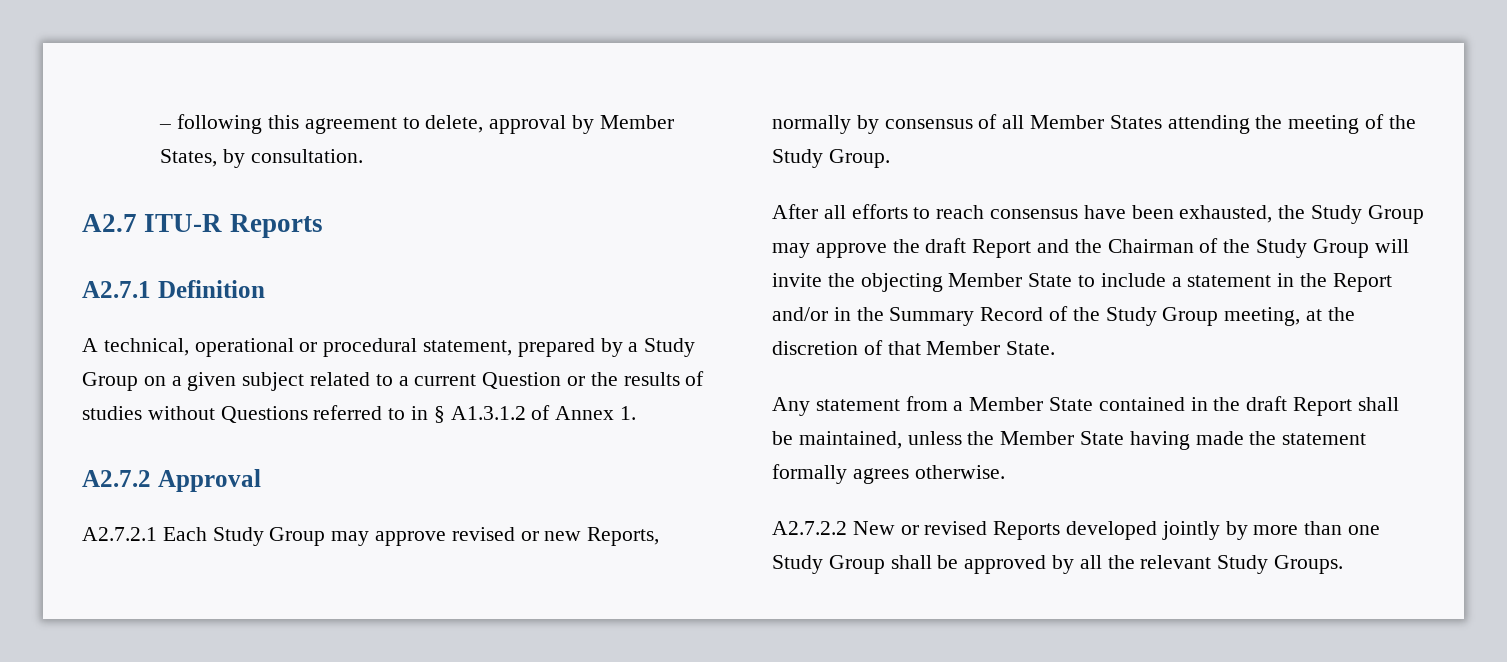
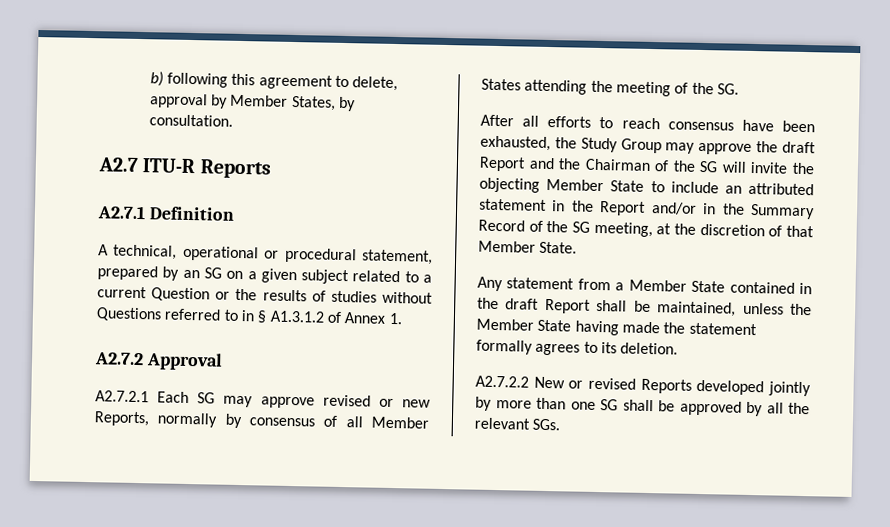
- – following this agreement to delete, approval by Member States, by consultation.
+ b) following this agreement to delete, approval by Member States, by consultation.
- A technical, operational or procedural statement, prepared by a Study Group on a given subject related to a current Question or the results of studies without Questions referred to in § A1.3.1.2 of Annex 1.
+ A technical, operational or procedural statement, prepared by an SG on a given subject related to a current Question or the results of studies without Questions referred to in § A1.3.1.2 of Annex 1.
- A2.7.2.1 Each Study Group may approve revised or new Reports, normally by consensus of all Member States attending the meeting of the Study Group.
+ A2.7.2.1 Each SG may approve revised or new Reports, normally by consensus of all Member States attending the meeting of the SG.
- After all efforts to reach consensus have been exhausted, the Study Group may approve the draft Report and the Chairman of the Study Group will invite the objecting Member State to include a statement in the Report and/or in the Summary Record of the Study Group meeting, at the discretion of that Member State.
+ After all efforts to reach consensus have been exhausted, the Study Group may approve the draft Report and the Chairman of the SG will invite the objecting Member State to include an attributed statement in the Report and/or in the Summary Record of the SG meeting, at the discretion of that Member State.
- Any statement from a Member State contained in the draft Report shall be maintained, unless the Member State having made the statement formally agrees otherwise.
+ Any statement from a Member State contained in the draft Report shall be maintained, unless the Member State having made the statement formally agrees to its deletion.
- A2.7.2.2 New or revised Reports developed jointly by more than one Study Group shall be approved by all the relevant Study Groups.
+ A2.7.2.2 New or revised Reports developed jointly by more than one SG shall be approved by all the relevant SGs.

